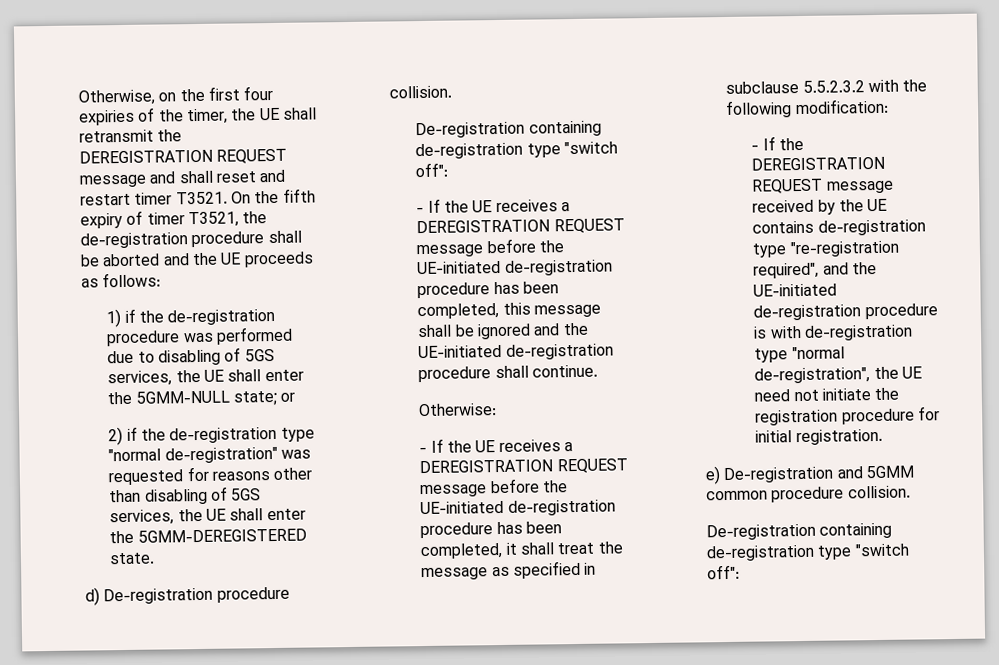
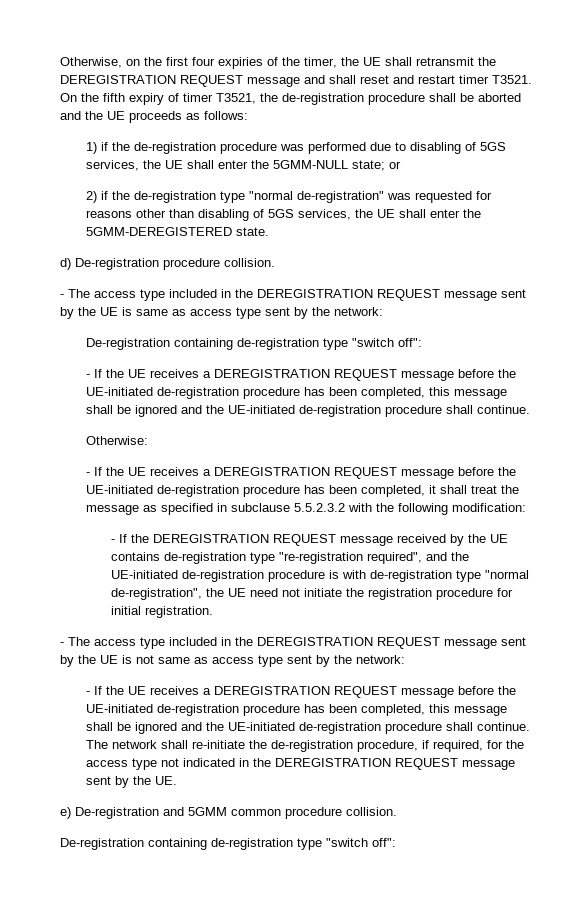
+ - The access type included in the DEREGISTRATION REQUEST message sent by the UE is same as access type sent by the network:
+ - The access type included in the DEREGISTRATION REQUEST message sent by the UE is not same as access type sent by the network:
+ - If the UE receives a DEREGISTRATION REQUEST message before the UE-initiated de-registration procedure has been completed, this message shall be ignored and the UE-initiated de-registration procedure shall continue. The network shall re-initiate the de-registration procedure, if required, for the access type not indicated in the DEREGISTRATION REQUEST message sent by the UE.

